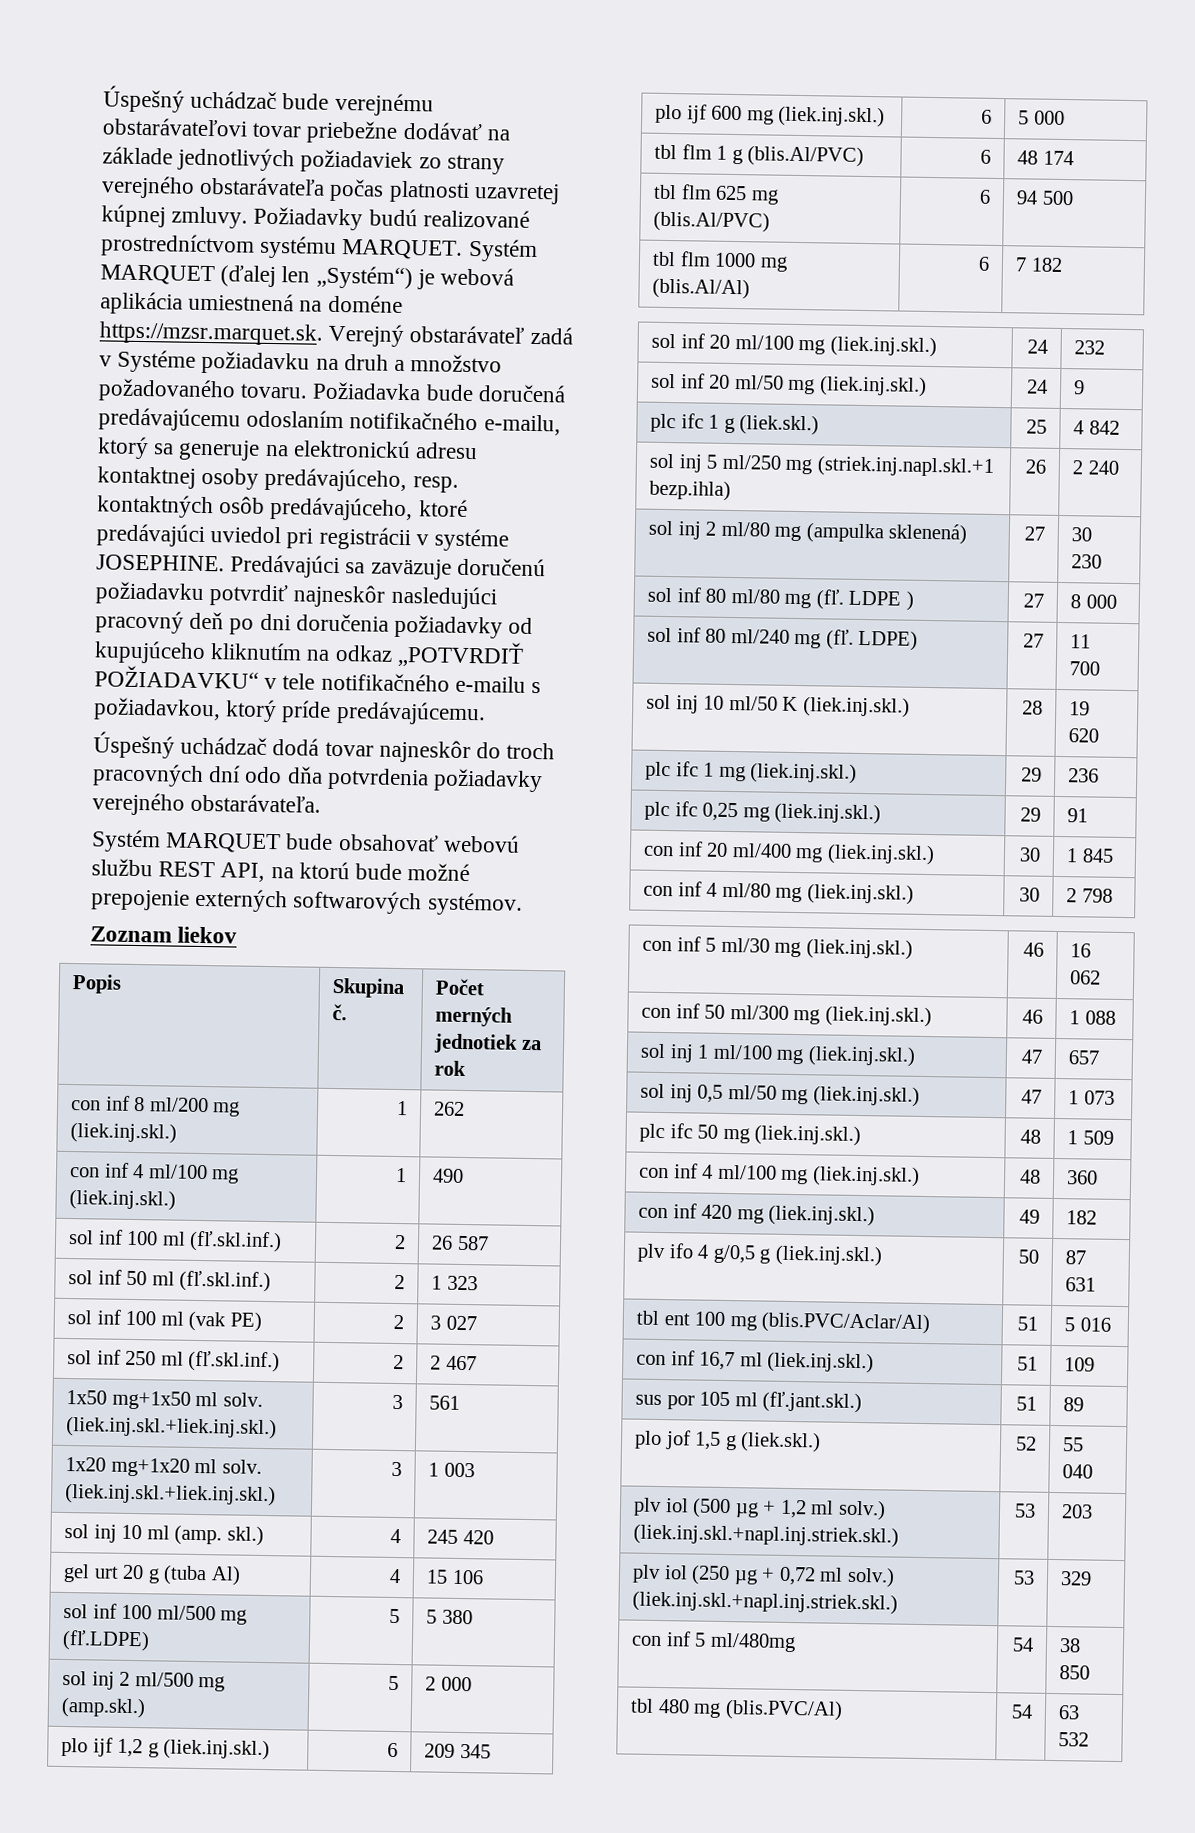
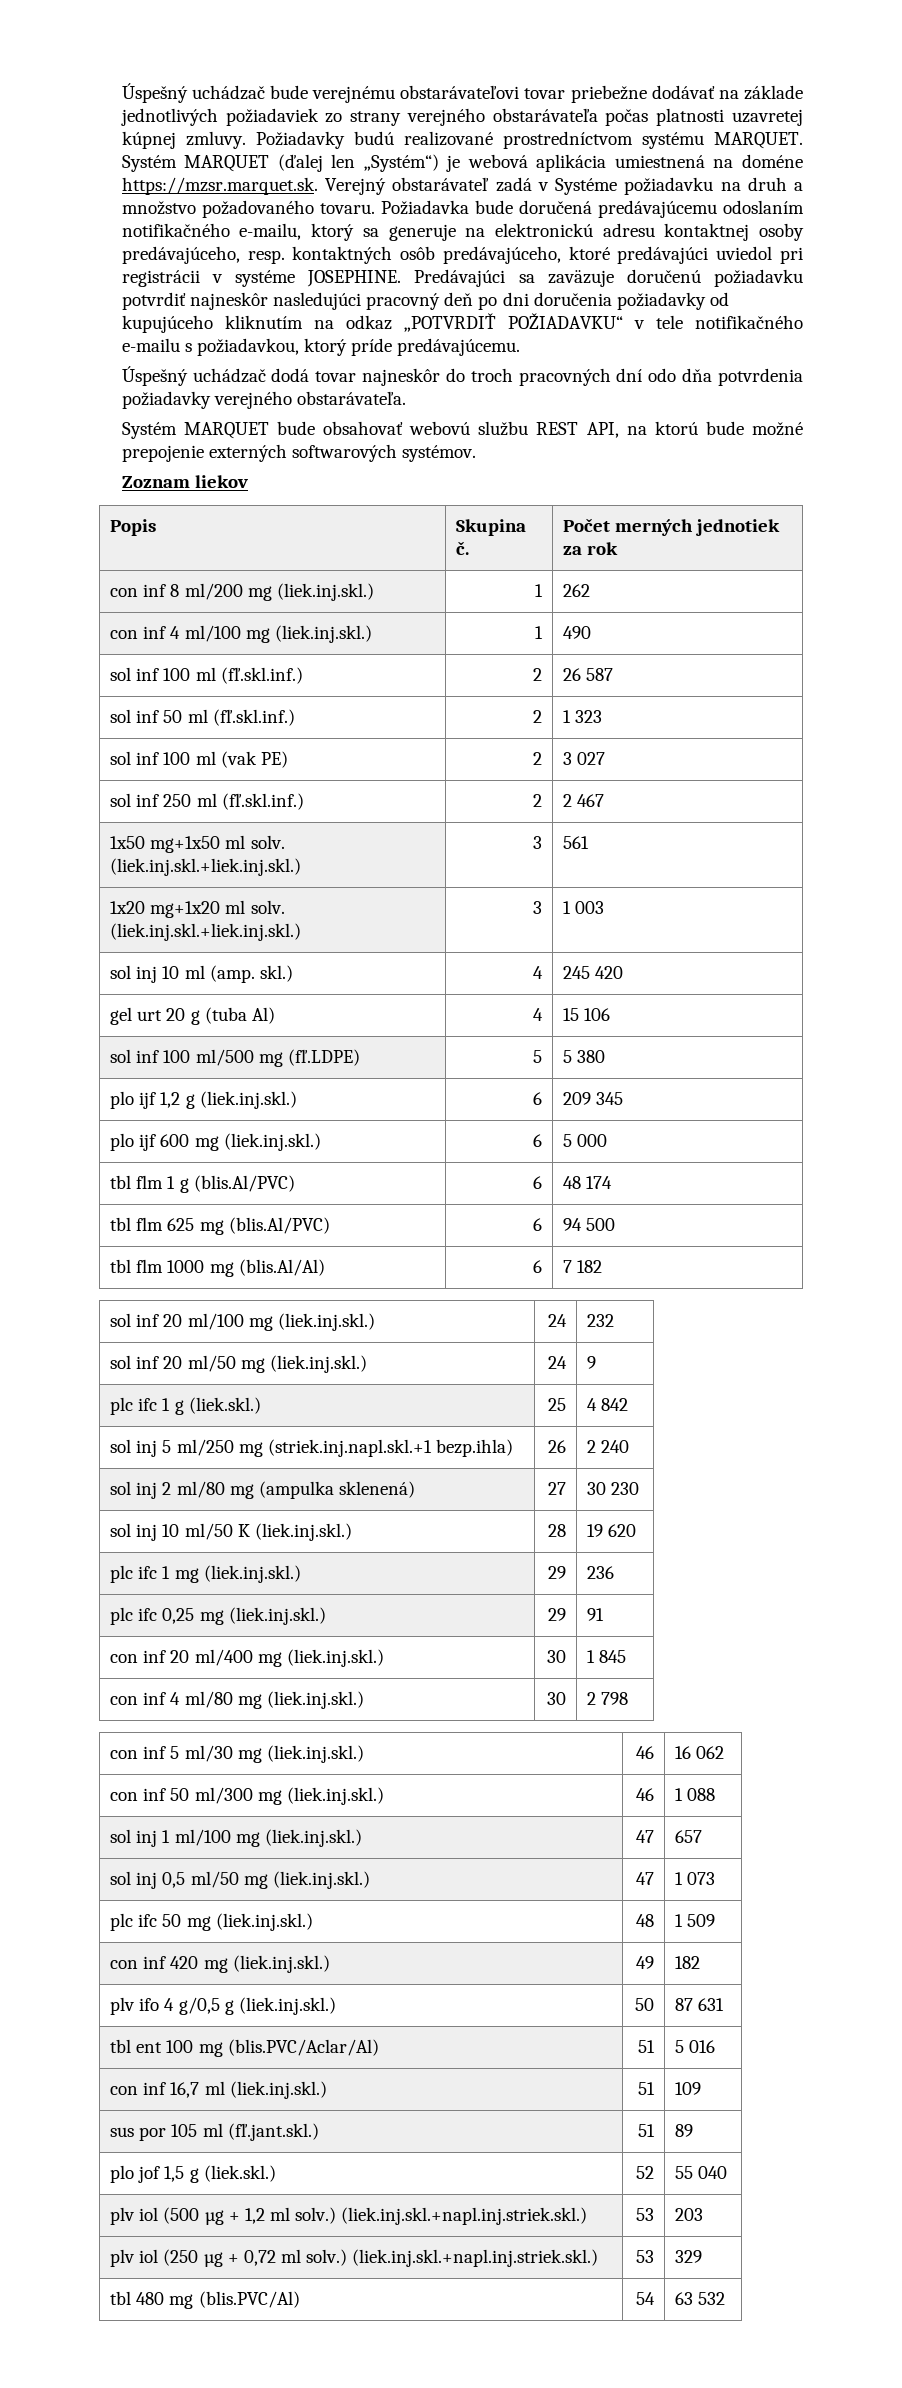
- sol inj 2 ml/500 mg (amp.skl.) | 5 | 2 000
- sol inf 80 ml/80 mg (fľ. LDPE ) | 27 | 8 000
- sol inf 80 ml/240 mg (fľ. LDPE) | 27 | 11 700
- con inf 4 ml/100 mg (liek.inj.skl.) | 48 | 360
- con inf 5 ml/480mg | 54 | 38 850

